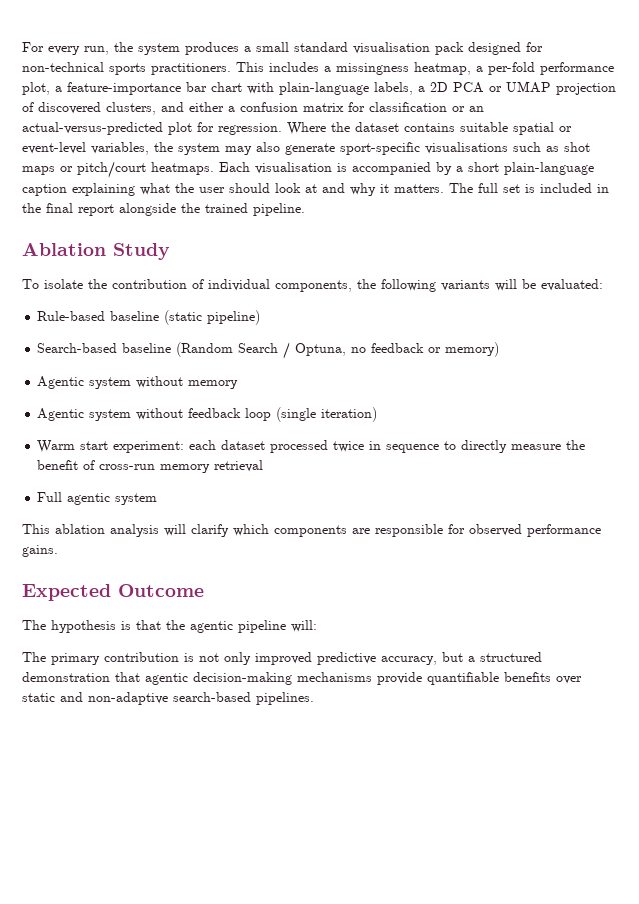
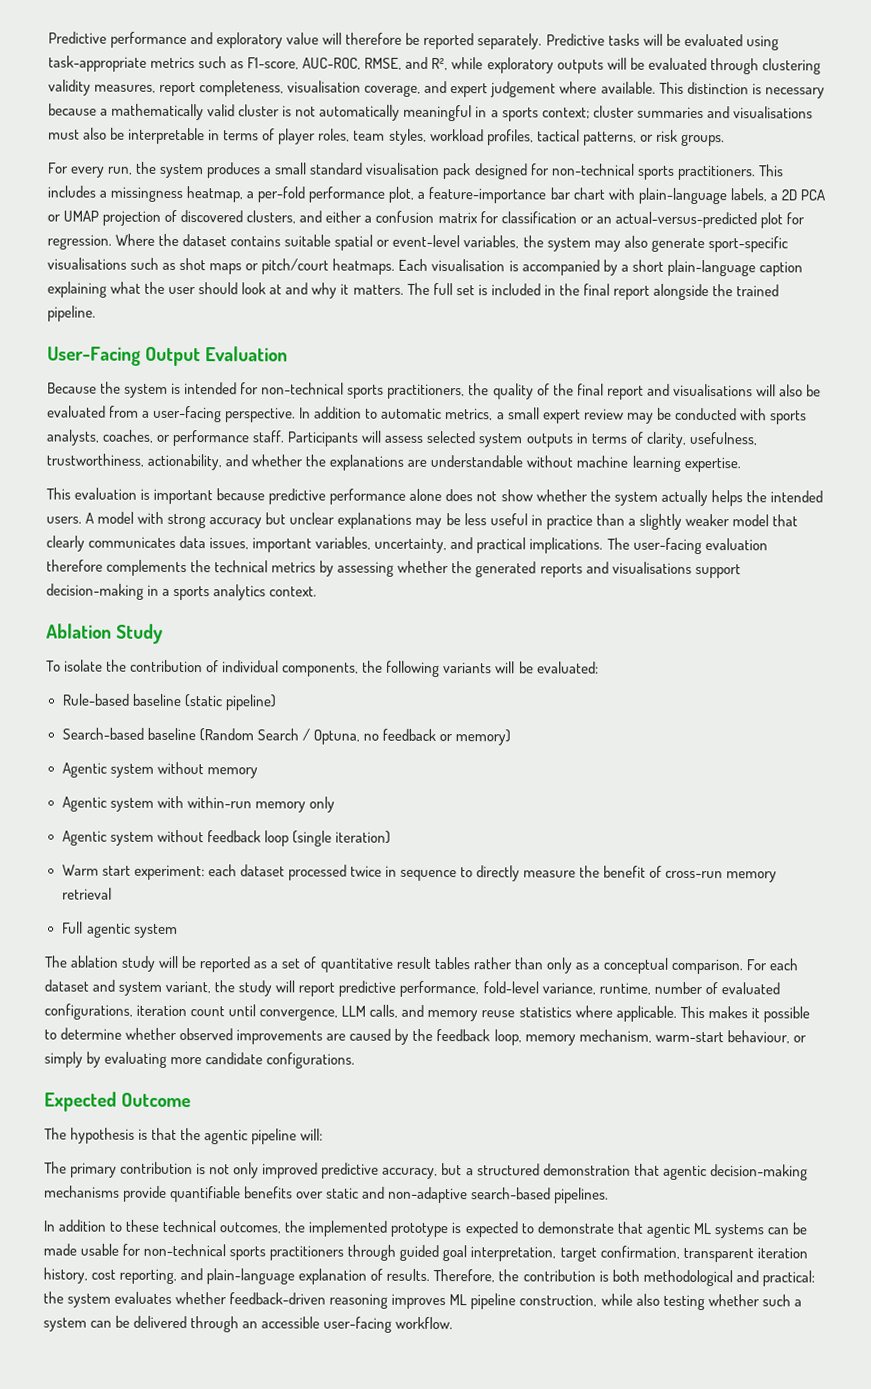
+ Predictive performance and exploratory value will therefore be reported separately. Predictive tasks will be evaluated using task-appropriate metrics such as F1-score, AUC-ROC, RMSE, and R², while exploratory outputs will be evaluated through clustering validity measures, report completeness, visualisation coverage, and expert judgement where available. This distinction is necessary because a mathematically valid cluster is not automatically meaningful in a sports context; cluster summaries and visualisations must also be interpretable in terms of player roles, team styles, workload profiles, tactical patterns, or risk groups.
+ User-Facing Output Evaluation
+ Because the system is intended for non-technical sports practitioners, the quality of the final report and visualisations will also be evaluated from a user-facing perspective. In addition to automatic metrics, a small expert review may be conducted with sports analysts, coaches, or performance staff. Participants will assess selected system outputs in terms of clarity, usefulness, trustworthiness, actionability, and whether the explanations are understandable without machine learning expertise.
+ This evaluation is important because predictive performance alone does not show whether the system actually helps the intended users. A model with strong accuracy but unclear explanations may be less useful in practice than a slightly weaker model that clearly communicates data issues, important variables, uncertainty, and practical implications. The user-facing evaluation therefore complements the technical metrics by assessing whether the generated reports and visualisations support decision-making in a sports analytics context.
+ Agentic system with within-run memory only
- This ablation analysis will clarify which components are responsible for observed performance gains.
+ The ablation study will be reported as a set of quantitative result tables rather than only as a conceptual comparison. For each dataset and system variant, the study will report predictive performance, fold-level variance, runtime, number of evaluated configurations, iteration count until convergence, LLM calls, and memory reuse statistics where applicable. This makes it possible to determine whether observed improvements are caused by the feedback loop, memory mechanism, warm-start behaviour, or simply by evaluating more candidate configurations.
+ In addition to these technical outcomes, the implemented prototype is expected to demonstrate that agentic ML systems can be made usable for non-technical sports practitioners through guided goal interpretation, target confirmation, transparent iteration history, cost reporting, and plain-language explanation of results. Therefore, the contribution is both methodological and practical: the system evaluates whether feedback-driven reasoning improves ML pipeline construction, while also testing whether such a system can be delivered through an accessible user-facing workflow.

